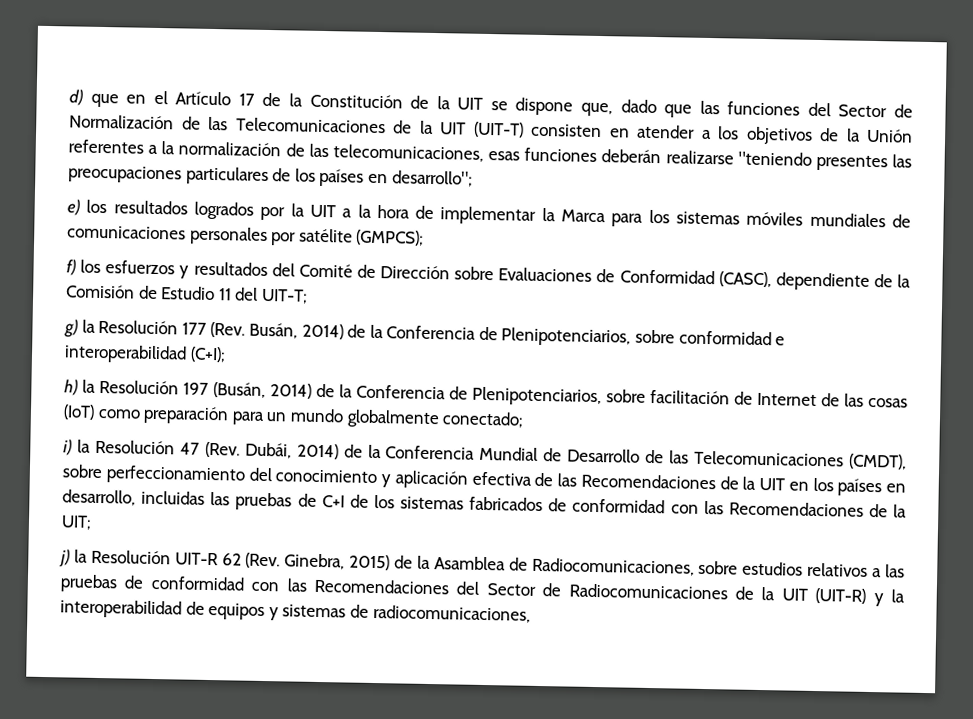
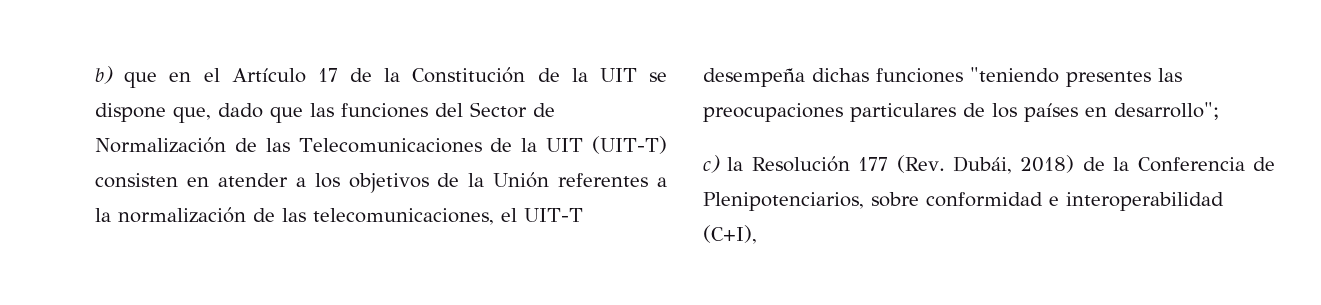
- d) que en el Artículo 17 de la Constitución de la UIT se dispone que, dado que las funciones del Sector de Normalización de las Telecomunicaciones de la UIT (UIT-T) consisten en atender a los objetivos de la Unión referentes a la normalización de las telecomunicaciones, esas funciones deberán realizarse "teniendo presentes las preocupaciones particulares de los países en desarrollo";
+ b) que en el Artículo 17 de la Constitución de la UIT se dispone que, dado que las funciones del Sector de Normalización de las Telecomunicaciones de la UIT (UIT-T) consisten en atender a los objetivos de la Unión referentes a la normalización de las telecomunicaciones, el UIT-T desempeña dichas funciones "teniendo presentes las preocupaciones particulares de los países en desarrollo";
- e) los resultados logrados por la UIT a la hora de implementar la Marca para los sistemas móviles mundiales de comunicaciones personales por satélite (GMPCS);
- f) los esfuerzos y resultados del Comité de Dirección sobre Evaluaciones de Conformidad (CASC), dependiente de la Comisión de Estudio 11 del UIT-T;
- g) la Resolución 177 (Rev. Busán, 2014) de la Conferencia de Plenipotenciarios, sobre conformidad e interoperabilidad (C+I);
- h) la Resolución 197 (Busán, 2014) de la Conferencia de Plenipotenciarios, sobre facilitación de Internet de las cosas (IoT) como preparación para un mundo globalmente conectado;
- i) la Resolución 47 (Rev. Dubái, 2014) de la Conferencia Mundial de Desarrollo de las Telecomunicaciones (CMDT), sobre perfeccionamiento del conocimiento y aplicación efectiva de las Recomendaciones de la UIT en los países en desarrollo, incluidas las pruebas de C+I de los sistemas fabricados de conformidad con las Recomendaciones de la UIT;
- j) la Resolución UIT-R 62 (Rev. Ginebra, 2015) de la Asamblea de Radiocomunicaciones, sobre estudios relativos a las pruebas de conformidad con las Recomendaciones del Sector de Radiocomunicaciones de la UIT (UIT-R) y la interoperabilidad de equipos y sistemas de radiocomunicaciones,
+ c) la Resolución 177 (Rev. Dubái, 2018) de la Conferencia de Plenipotenciarios, sobre conformidad e interoperabilidad (C+I),

